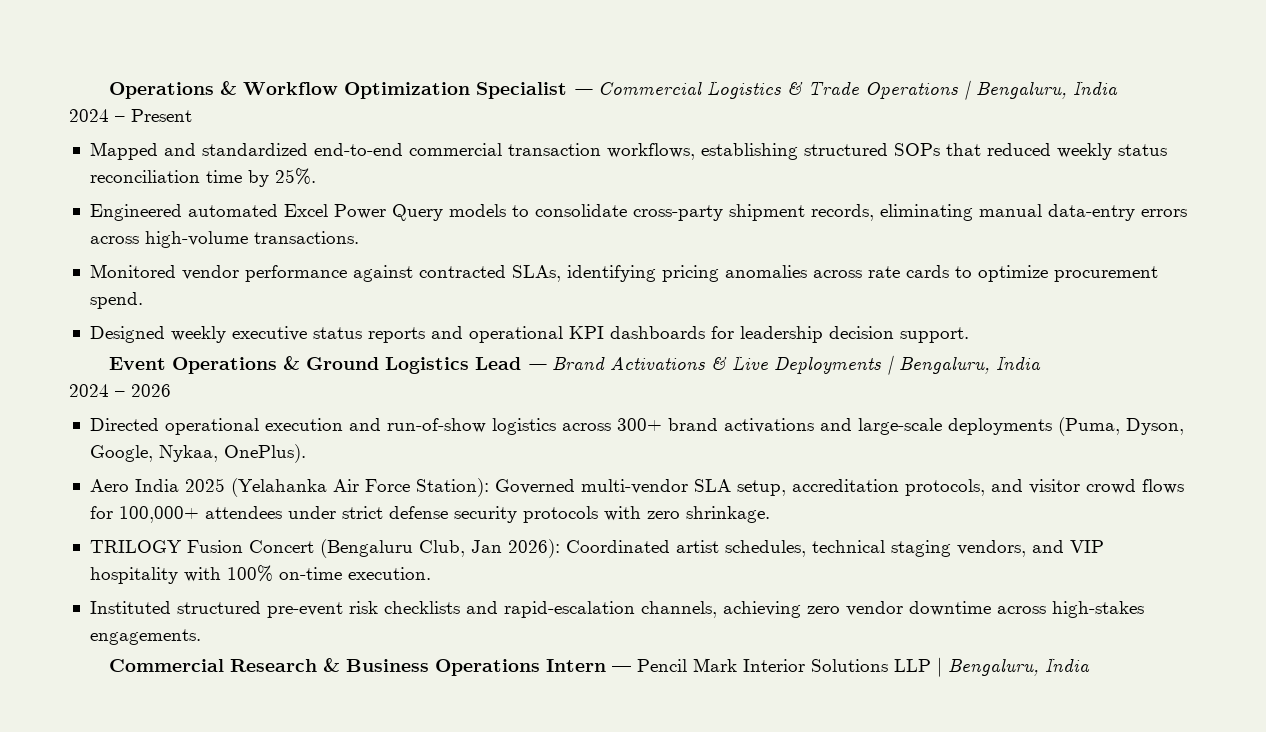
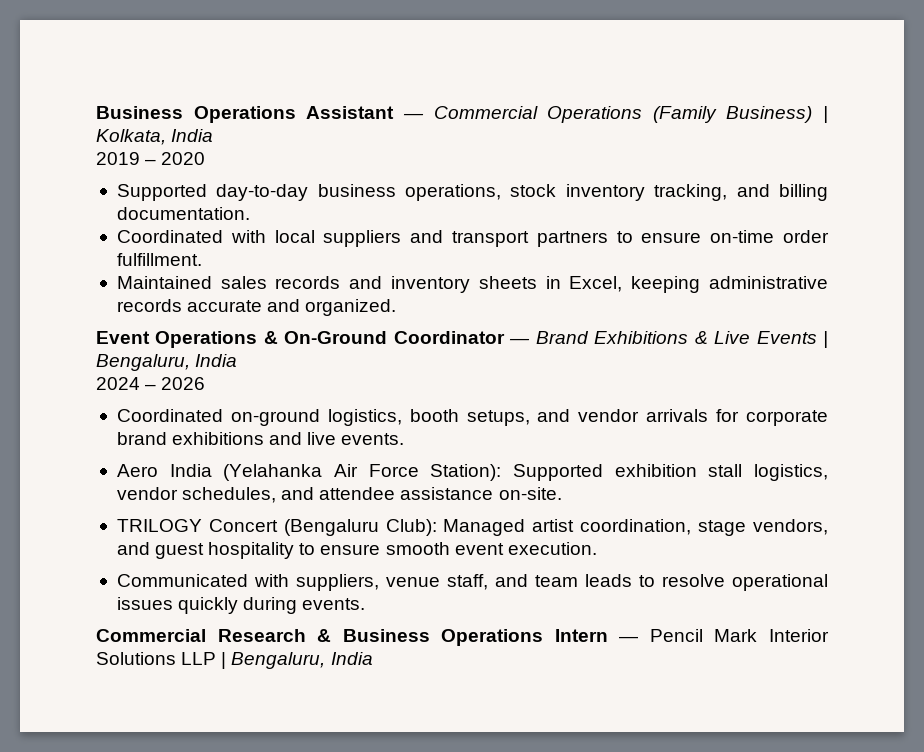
- Operations & Workflow Optimization Specialist — Commercial Logistics & Trade Operations | Bengaluru, India
- 2024 – Present
- Mapped and standardized end-to-end commercial transaction workflows, establishing structured SOPs that reduced weekly status reconciliation time by 25%.
- Engineered automated Excel Power Query models to consolidate cross-party shipment records, eliminating manual data-entry errors across high-volume transactions.
- Monitored vendor performance against contracted SLAs, identifying pricing anomalies across rate cards to optimize procurement spend.
- Designed weekly executive status reports and operational KPI dashboards for leadership decision support.
+ Business Operations Assistant — Commercial Operations (Family Business) | Kolkata, India
+ 2019 – 2020
+ Supported day-to-day business operations, stock inventory tracking, and billing documentation.
+ Coordinated with local suppliers and transport partners to ensure on-time order fulfillment.
+ Maintained sales records and inventory sheets in Excel, keeping administrative records accurate and organized.
- Event Operations & Ground Logistics Lead — Brand Activations & Live Deployments | Bengaluru, India
+ Event Operations & On-Ground Coordinator — Brand Exhibitions & Live Events | Bengaluru, India
- Directed operational execution and run-of-show logistics across 300+ brand activations and large-scale deployments (Puma, Dyson, Google, Nykaa, OnePlus).
+ Coordinated on-ground logistics, booth setups, and vendor arrivals for corporate brand exhibitions and live events.
- Aero India 2025 (Yelahanka Air Force Station): Governed multi-vendor SLA setup, accreditation protocols, and visitor crowd flows for 100,000+ attendees under strict defense security protocols with zero shrinkage.
+ Aero India (Yelahanka Air Force Station): Supported exhibition stall logistics, vendor schedules, and attendee assistance on-site.
- TRILOGY Fusion Concert (Bengaluru Club, Jan 2026): Coordinated artist schedules, technical staging vendors, and VIP hospitality with 100% on-time execution.
- Instituted structured pre-event risk checklists and rapid-escalation channels, achieving zero vendor downtime across high-stakes engagements.
+ TRILOGY Concert (Bengaluru Club): Managed artist coordination, stage vendors, and guest hospitality to ensure smooth event execution.
+ Communicated with suppliers, venue staff, and team leads to resolve operational issues quickly during events.

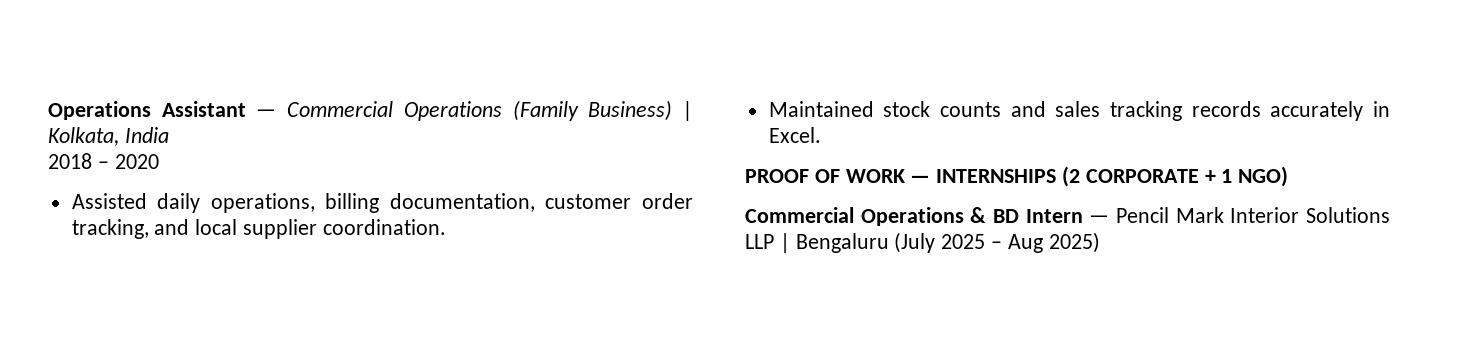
- Business Operations Assistant — Commercial Operations (Family Business) | Kolkata, India
+ Operations Assistant — Commercial Operations (Family Business) | Kolkata, India
- 2019 – 2020
+ 2018 – 2020
- Supported day-to-day business operations, stock inventory tracking, and billing documentation.
- Coordinated with local suppliers and transport partners to ensure on-time order fulfillment.
- Maintained sales records and inventory sheets in Excel, keeping administrative records accurate and organized.
- Event Operations & On-Ground Coordinator — Brand Exhibitions & Live Events | Bengaluru, India
- 2024 – 2026
- Coordinated on-ground logistics, booth setups, and vendor arrivals for corporate brand exhibitions and live events.
- Aero India (Yelahanka Air Force Station): Supported exhibition stall logistics, vendor schedules, and attendee assistance on-site.
- TRILOGY Concert (Bengaluru Club): Managed artist coordination, stage vendors, and guest hospitality to ensure smooth event execution.
- Communicated with suppliers, venue staff, and team leads to resolve operational issues quickly during events.
- Commercial Research & Business Operations Intern — Pencil Mark Interior Solutions LLP | Bengaluru, India
+ Assisted daily operations, billing documentation, customer order tracking, and local supplier coordination.
+ Maintained stock counts and sales tracking records accurately in Excel.
+ PROOF OF WORK — INTERNSHIPS (2 CORPORATE + 1 NGO)
+ Commercial Operations & BD Intern — Pencil Mark Interior Solutions LLP | Bengaluru (July 2025 – Aug 2025)

